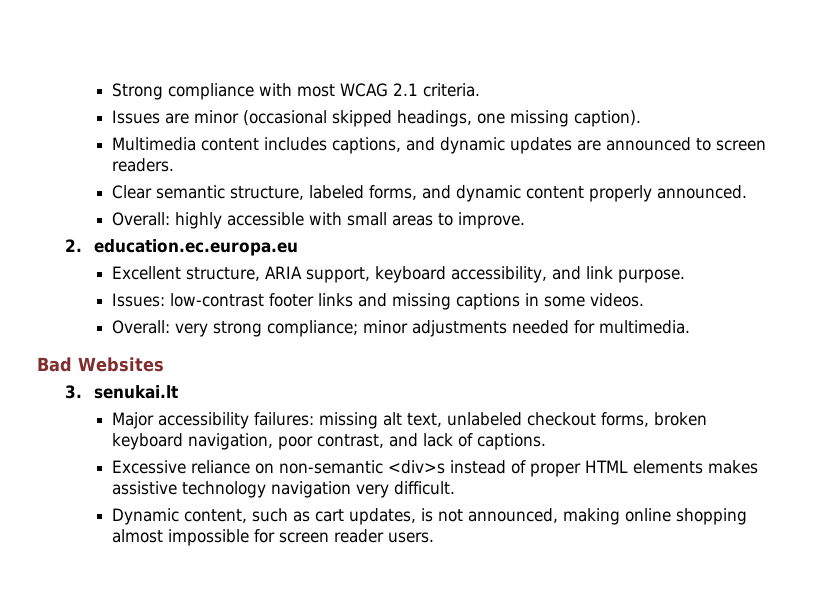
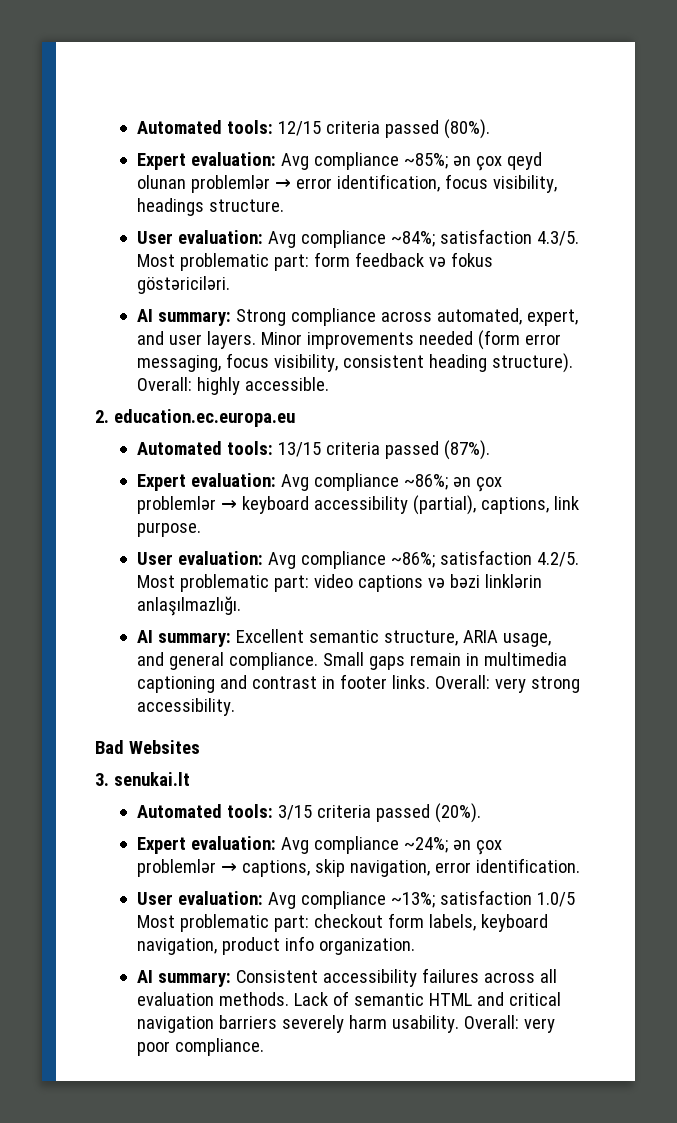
- Strong compliance with most WCAG 2.1 criteria.
- Issues are minor (occasional skipped headings, one missing caption).
- Multimedia content includes captions, and dynamic updates are announced to screen readers.
- Clear semantic structure, labeled forms, and dynamic content properly announced.
- Overall: highly accessible with small areas to improve.
+ Automated tools: 12/15 criteria passed (80%).
+ Expert evaluation: Avg compliance ~85%; ən çox qeyd olunan problemlər → error identification, focus visibility, headings structure.
+ User evaluation: Avg compliance ~84%; satisfaction 4.3/5. Most problematic part: form feedback və fokus göstəriciləri.
+ AI summary: Strong compliance across automated, expert, and user layers. Minor improvements needed (form error messaging, focus visibility, consistent heading structure). Overall: highly accessible.
  2. education.ec.europa.eu
- Excellent structure, ARIA support, keyboard accessibility, and link purpose.
- Issues: low-contrast footer links and missing captions in some videos.
- Overall: very strong compliance; minor adjustments needed for multimedia.
+ Automated tools: 13/15 criteria passed (87%).
+ Expert evaluation: Avg compliance ~86%; ən çox problemlər → keyboard accessibility (partial), captions, link purpose.
+ User evaluation: Avg compliance ~86%; satisfaction 4.2/5. Most problematic part: video captions və bəzi linklərin anlaşılmazlığı.
+ AI summary: Excellent semantic structure, ARIA usage, and general compliance. Small gaps remain in multimedia captioning and contrast in footer links. Overall: very strong accessibility.
  Bad Websites
  3. senukai.lt
- Major accessibility failures: missing alt text, unlabeled checkout forms, broken keyboard navigation, poor contrast, and lack of captions.
- Excessive reliance on non-semantic <div>s instead of proper HTML elements makes assistive technology navigation very difficult.
- Dynamic content, such as cart updates, is not announced, making online shopping almost impossible for screen reader users.
+ Automated tools: 3/15 criteria passed (20%).
+ Expert evaluation: Avg compliance ~24%; ən çox problemlər → captions, skip navigation, error identification.
+ User evaluation: Avg compliance ~13%; satisfaction 1.0/5 Most problematic part: checkout form labels, keyboard navigation, product info organization.
+ AI summary: Consistent accessibility failures across all evaluation methods. Lack of semantic HTML and critical navigation barriers severely harm usability. Overall: very poor compliance.

